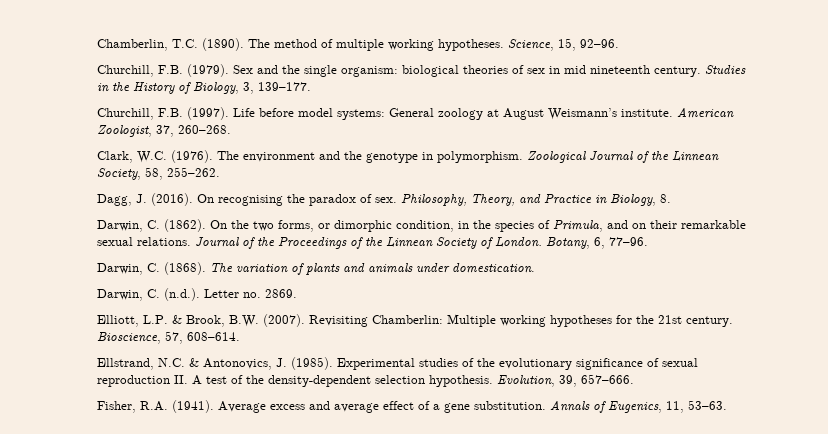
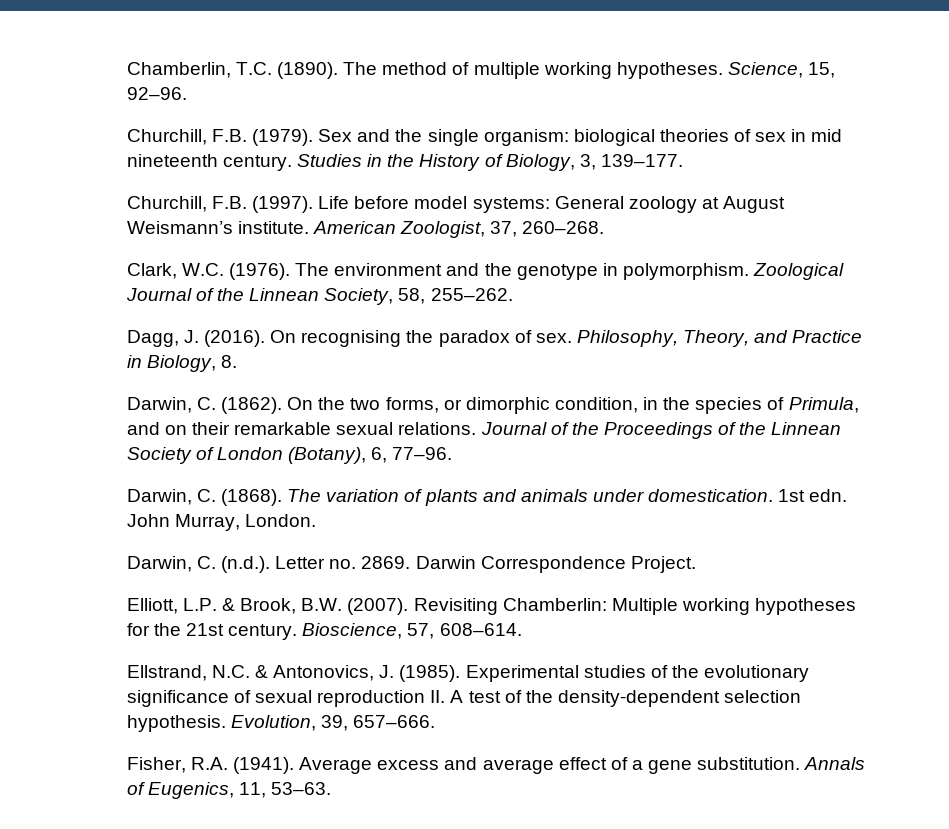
- Journal of the Proceedings of the Linnean Society of London. Botany, 6, 77–96.
+ Journal of the Proceedings of the Linnean Society of London (Botany), 6, 77–96.
+ 1st edn. John Murray, London.
+ Darwin Correspondence Project.

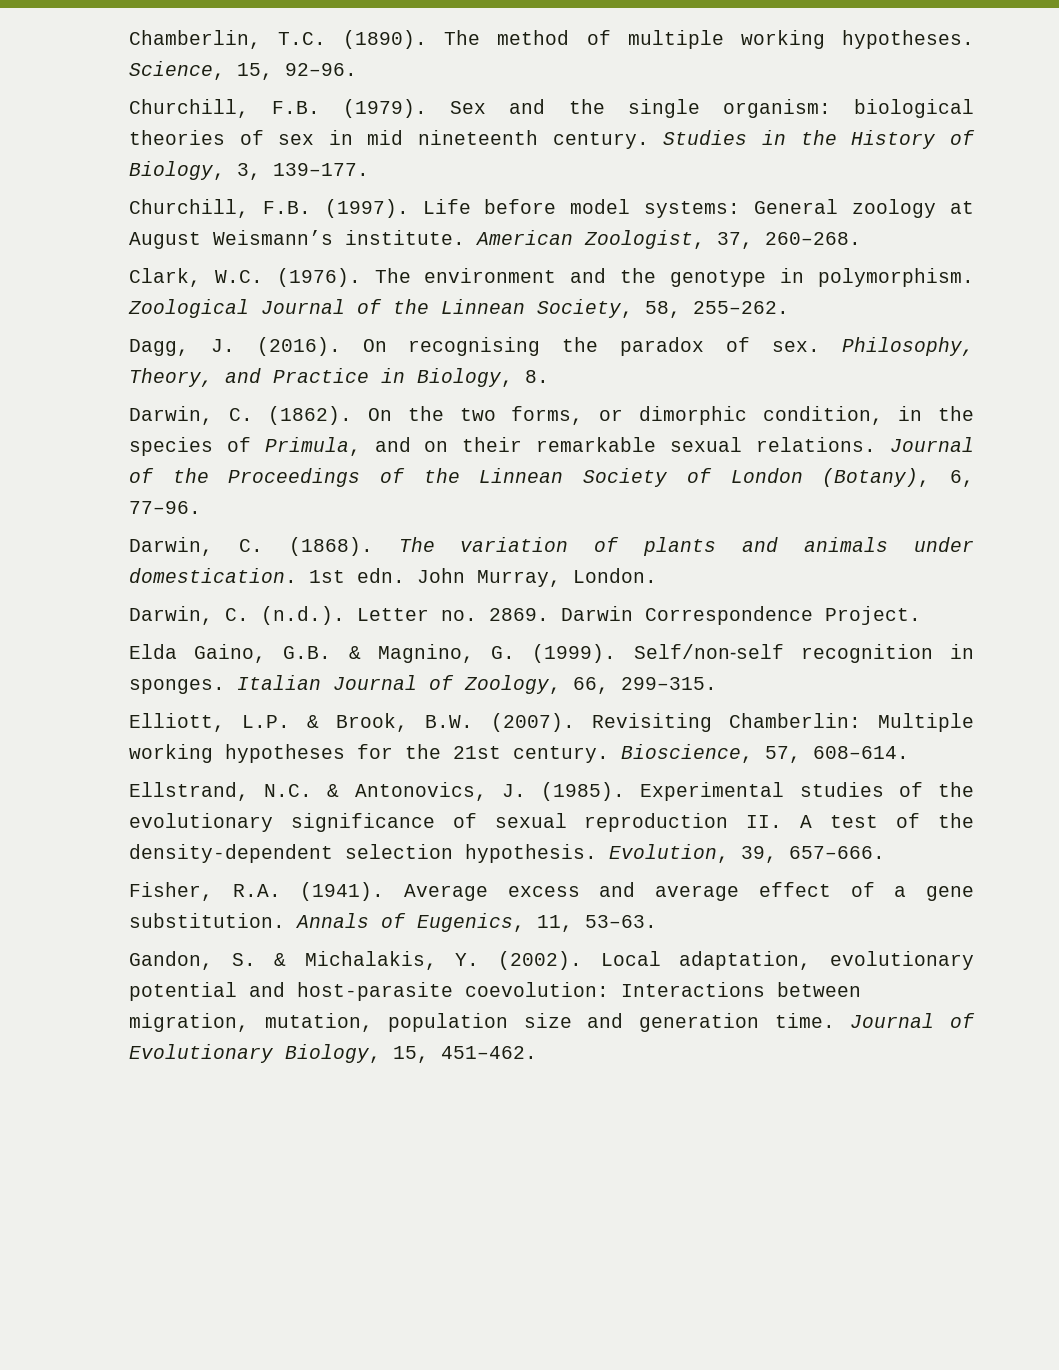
+ Elda Gaino, G.B. & Magnino, G. (1999). Self/non‐self recognition in sponges. Italian Journal of Zoology, 66, 299–315.
+ Gandon, S. & Michalakis, Y. (2002). Local adaptation, evolutionary potential and host-parasite coevolution: Interactions between migration, mutation, population size and generation time. Journal of Evolutionary Biology, 15, 451–462.

